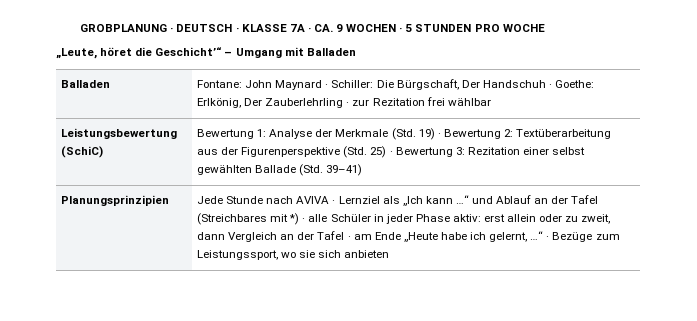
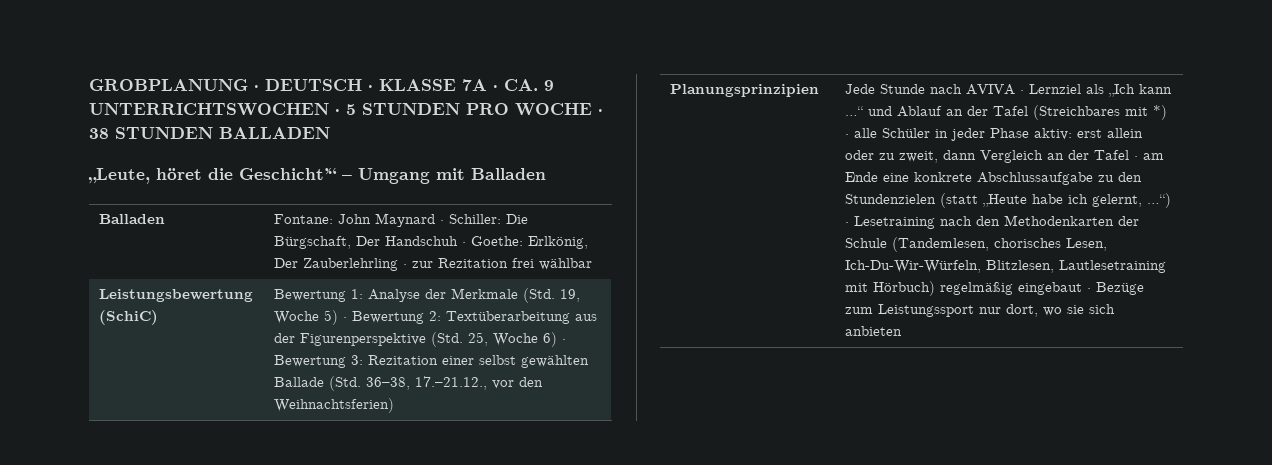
- GROBPLANUNG · DEUTSCH · KLASSE 7A · CA. 9 WOCHEN · 5 STUNDEN PRO WOCHE
+ GROBPLANUNG · DEUTSCH · KLASSE 7A · CA. 9 UNTERRICHTSWOCHEN · 5 STUNDEN PRO WOCHE · 38 STUNDEN BALLADEN
- Leistungsbewertung (SchiC) | Bewertung 1: Analyse der Merkmale (Std. 19) · Bewertung 2: Textüberarbeitung aus der Figurenperspektive (Std. 25) · Bewertung 3: Rezitation einer selbst gewählten Ballade (Std. 39–41)
+ Leistungsbewertung (SchiC) | Bewertung 1: Analyse der Merkmale (Std. 19, Woche 5) · Bewertung 2: Textüberarbeitung aus der Figurenperspektive (Std. 25, Woche 6) · Bewertung 3: Rezitation einer selbst gewählten Ballade (Std. 36–38, 17.–21.12., vor den Weihnachtsferien)
- Jede Stunde nach AVIVA · Lernziel als „Ich kann …“ und Ablauf an der Tafel (Streichbares mit *) · alle Schüler in jeder Phase aktiv: erst allein oder zu zweit, dann Vergleich an der Tafel · am Ende „Heute habe ich gelernt, …“ · Bezüge zum Leistungssport, wo sie sich anbieten
+ Jede Stunde nach AVIVA · Lernziel als „Ich kann …“ und Ablauf an der Tafel (Streichbares mit *) · alle Schüler in jeder Phase aktiv: erst allein oder zu zweit, dann Vergleich an der Tafel · am Ende eine konkrete Abschlussaufgabe zu den Stundenzielen (statt „Heute habe ich gelernt, …“) · Lesetraining nach den Methodenkarten der Schule (Tandemlesen, chorisches Lesen, Ich-Du-Wir-Würfeln, Blitzlesen, Lautlesetraining mit Hörbuch) regelmäßig eingebaut · Bezüge zum Leistungssport nur dort, wo sie sich anbieten

